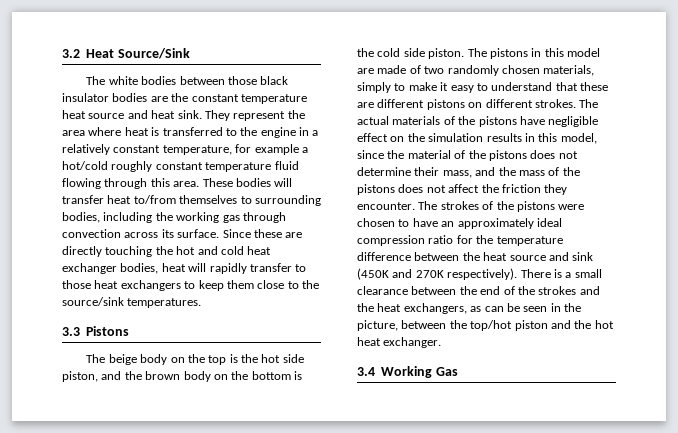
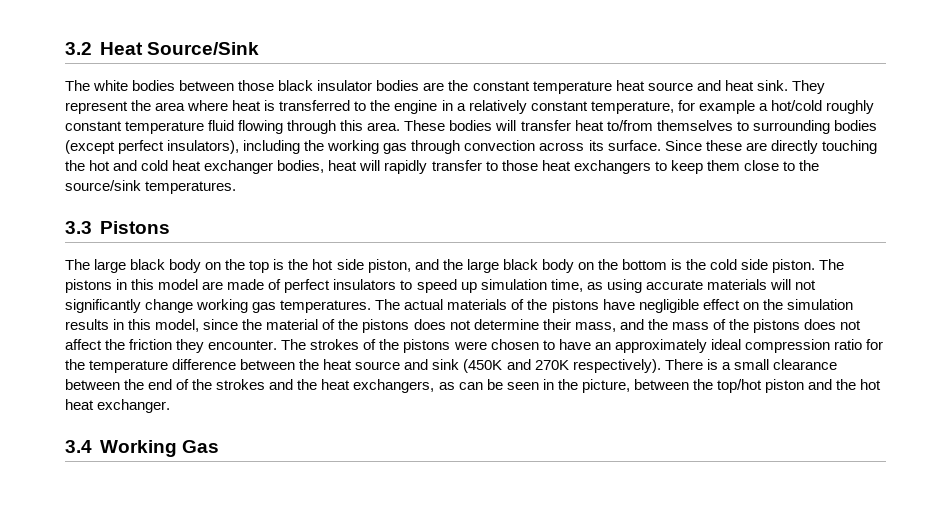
- These bodies will transfer heat to/from themselves to surrounding bodies, including the working gas through convection across its surface.
+ These bodies will transfer heat to/from themselves to surrounding bodies (except perfect insulators), including the working gas through convection across its surface.
- The beige body on the top is the hot side piston, and the brown body on the bottom is the cold side piston.
+ The large black body on the top is the hot side piston, and the large black body on the bottom is the cold side piston.
- The pistons in this model are made of two randomly chosen materials, simply to make it easy to understand that these are different pistons on different strokes.
+ The pistons in this model are made of perfect insulators to speed up simulation time, as using accurate materials will not significantly change working gas temperatures.

